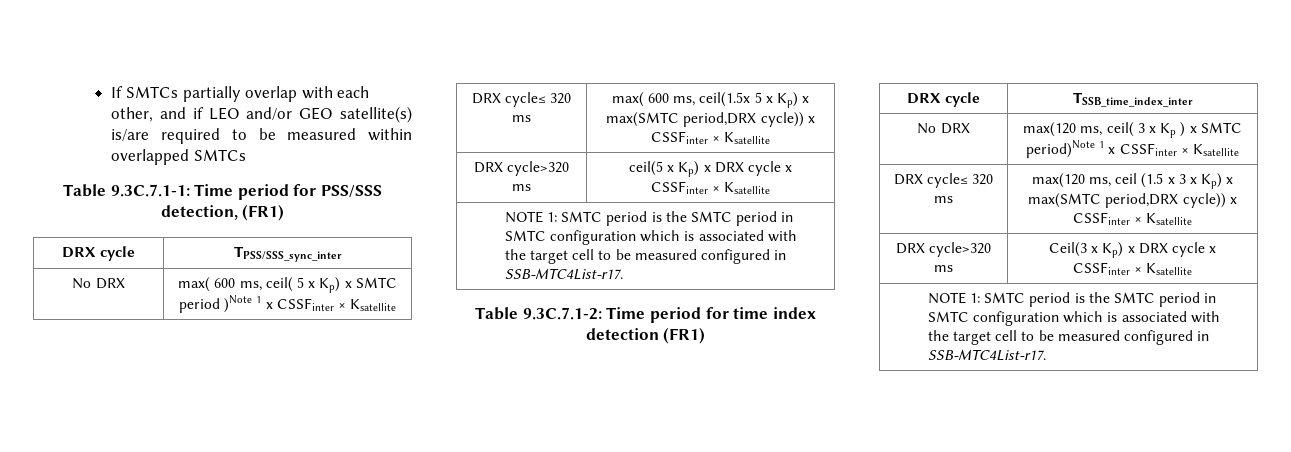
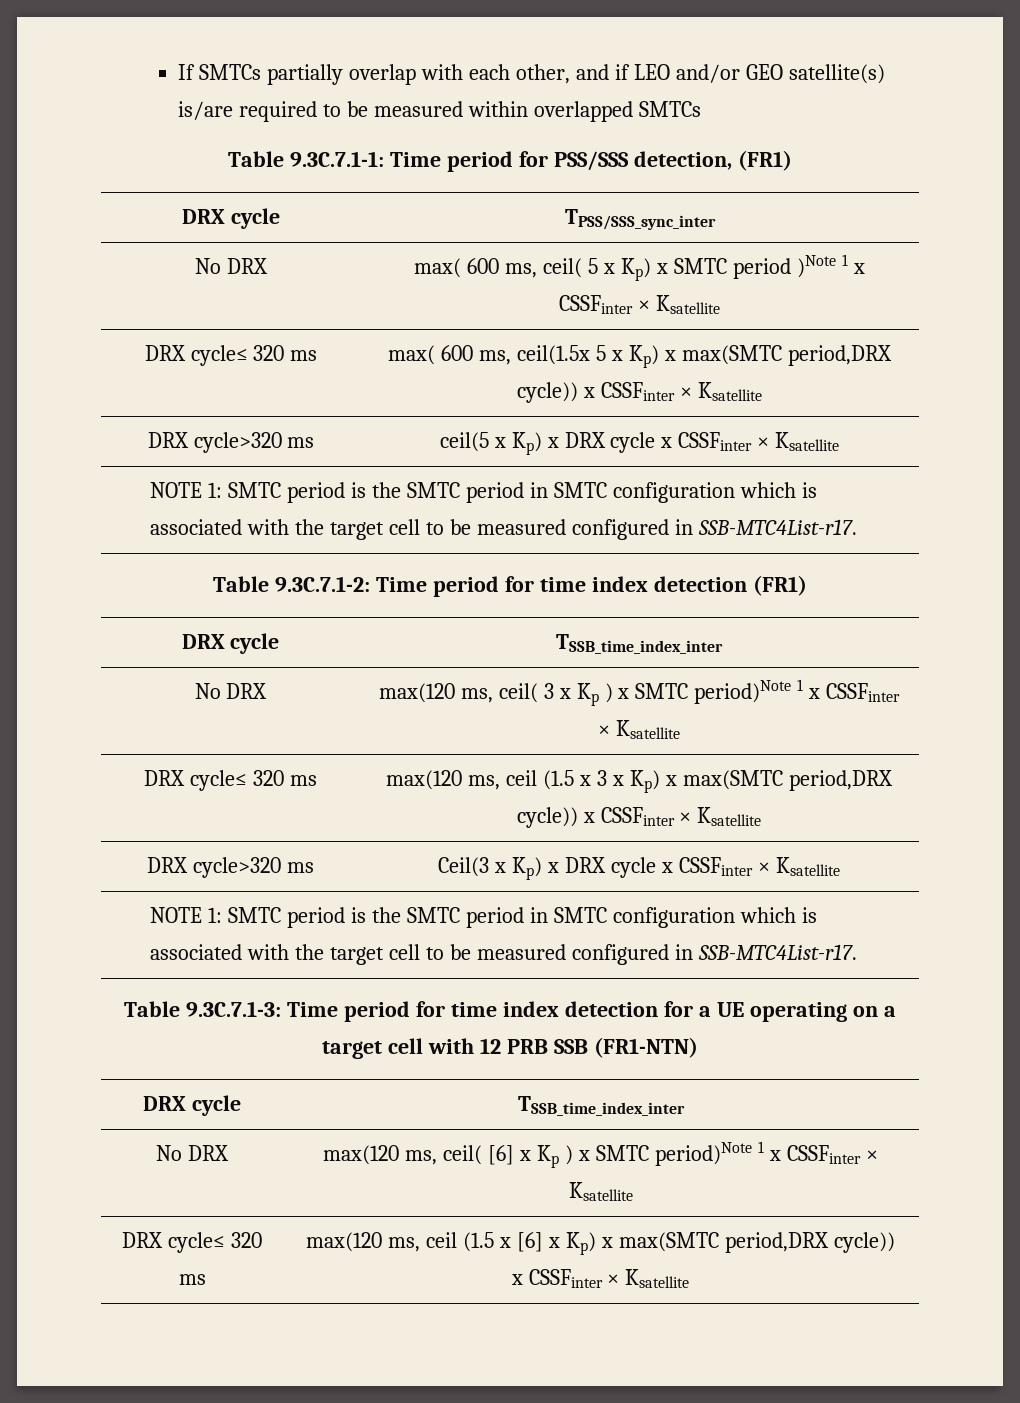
+ Table 9.3C.7.1-3: Time period for time index detection for a UE operating on a target cell with 12 PRB SSB (FR1-NTN)
+ DRX cycle | TSSB_time_index_inter
+ No DRX | max(120 ms, ceil( [6] x Kp ) x SMTC period)Note 1 x CSSFinter × Ksatellite
+ DRX cycle≤ 320 ms | max(120 ms, ceil (1.5 x [6] x Kp) x max(SMTC period,DRX cycle)) x CSSFinter × Ksatellite

